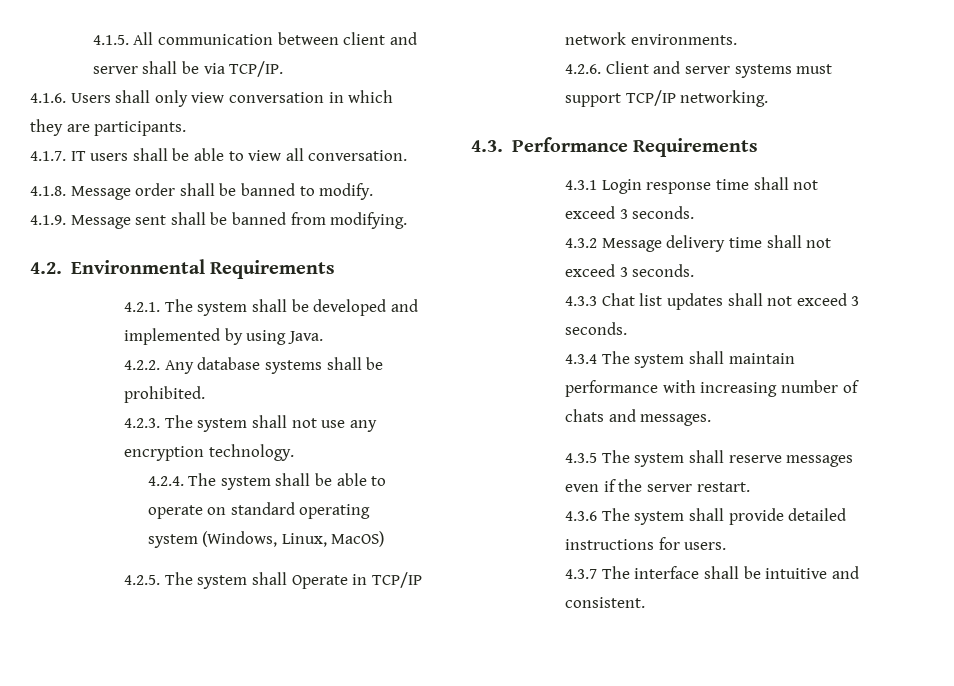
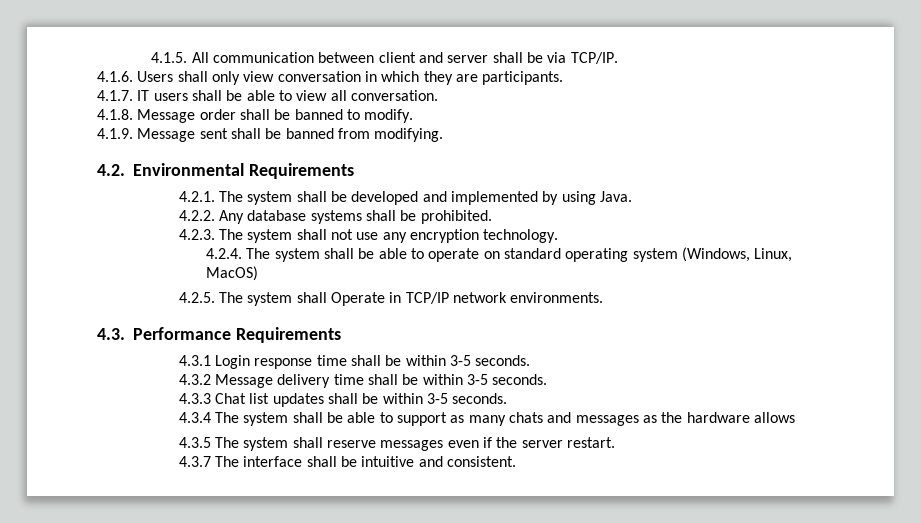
- 4.2.6. Client and server systems must support TCP/IP networking.
- 4.3.1 Login response time shall not exceed 3 seconds.
+ 4.3.1 Login response time shall be within 3-5 seconds.
- 4.3.2 Message delivery time shall not exceed 3 seconds.
+ 4.3.2 Message delivery time shall be within 3-5 seconds.
- 4.3.3 Chat list updates shall not exceed 3 seconds.
+ 4.3.3 Chat list updates shall be within 3-5 seconds.
- 4.3.4 The system shall maintain performance with increasing number of chats and messages.
+ 4.3.4 The system shall be able to support as many chats and messages as the hardware allows
- 4.3.6 The system shall provide detailed instructions for users.

